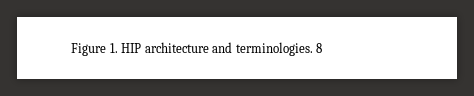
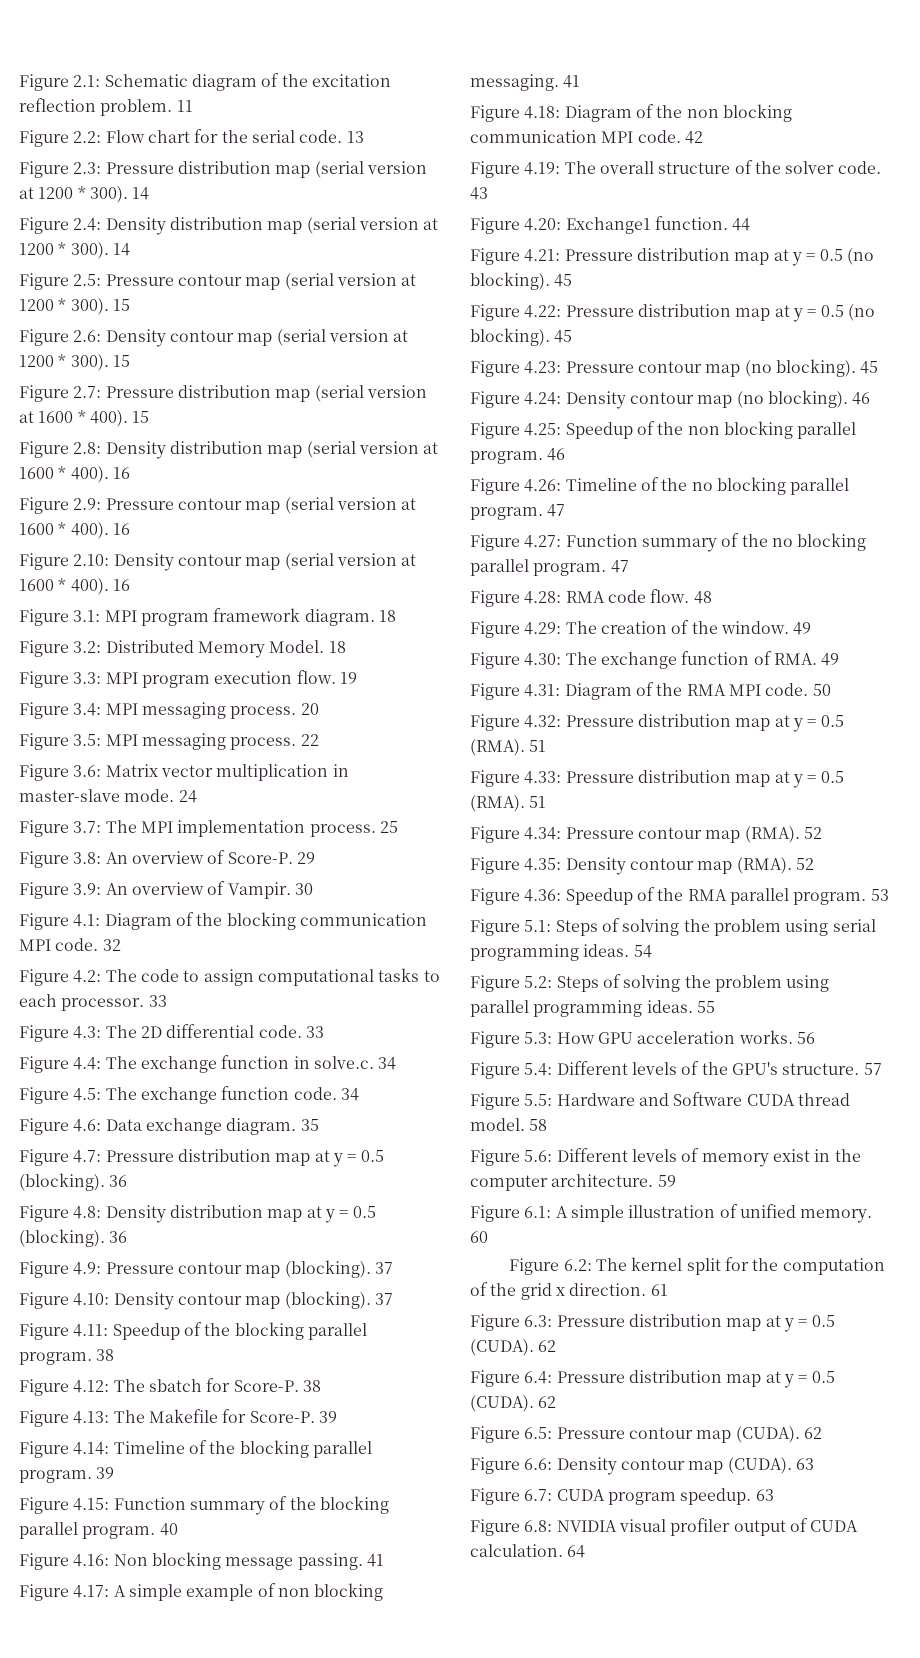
- Figure 1. HIP architecture and terminologies. 8
+ Figure 2.1: Schematic diagram of the excitation reflection problem. 11
+ Figure 2.2: Flow chart for the serial code. 13
+ Figure 2.3: Pressure distribution map (serial version at 1200 * 300). 14
+ Figure 2.4: Density distribution map (serial version at 1200 * 300). 14
+ Figure 2.5: Pressure contour map (serial version at 1200 * 300). 15
+ Figure 2.6: Density contour map (serial version at 1200 * 300). 15
+ Figure 2.7: Pressure distribution map (serial version at 1600 * 400). 15
+ Figure 2.8: Density distribution map (serial version at 1600 * 400). 16
+ Figure 2.9: Pressure contour map (serial version at 1600 * 400). 16
+ Figure 2.10: Density contour map (serial version at 1600 * 400). 16
+ Figure 3.1: MPI program framework diagram. 18
+ Figure 3.2: Distributed Memory Model. 18
+ Figure 3.3: MPI program execution flow. 19
+ Figure 3.4: MPI messaging process. 20
+ Figure 3.5: MPI messaging process. 22
+ Figure 3.6: Matrix vector multiplication in master-slave mode. 24
+ Figure 3.7: The MPI implementation process. 25
+ Figure 3.8: An overview of Score-P. 29
+ Figure 3.9: An overview of Vampir. 30
+ Figure 4.1: Diagram of the blocking communication MPI code. 32
+ Figure 4.2: The code to assign computational tasks to each processor. 33
+ Figure 4.3: The 2D differential code. 33
+ Figure 4.4: The exchange function in solve.c. 34
+ Figure 4.5: The exchange function code. 34
+ Figure 4.6: Data exchange diagram. 35
+ Figure 4.7: Pressure distribution map at y = 0.5 (blocking). 36
+ Figure 4.8: Density distribution map at y = 0.5 (blocking). 36
+ Figure 4.9: Pressure contour map (blocking). 37
+ Figure 4.10: Density contour map (blocking). 37
+ Figure 4.11: Speedup of the blocking parallel program. 38
+ Figure 4.12: The sbatch for Score-P. 38
+ Figure 4.13: The Makefile for Score-P. 39
+ Figure 4.14: Timeline of the blocking parallel program. 39
+ Figure 4.15: Function summary of the blocking parallel program. 40
+ Figure 4.16: Non blocking message passing. 41
+ Figure 4.17: A simple example of non blocking messaging. 41
+ Figure 4.18: Diagram of the non blocking communication MPI code. 42
+ Figure 4.19: The overall structure of the solver code. 43
+ Figure 4.20: Exchange1 function. 44
+ Figure 4.21: Pressure distribution map at y = 0.5 (no blocking). 45
+ Figure 4.22: Pressure distribution map at y = 0.5 (no blocking). 45
+ Figure 4.23: Pressure contour map (no blocking). 45
+ Figure 4.24: Density contour map (no blocking). 46
+ Figure 4.25: Speedup of the non blocking parallel program. 46
+ Figure 4.26: Timeline of the no blocking parallel program. 47
+ Figure 4.27: Function summary of the no blocking parallel program. 47
+ Figure 4.28: RMA code flow. 48
+ Figure 4.29: The creation of the window. 49
+ Figure 4.30: The exchange function of RMA. 49
+ Figure 4.31: Diagram of the RMA MPI code. 50
+ Figure 4.32: Pressure distribution map at y = 0.5 (RMA). 51
+ Figure 4.33: Pressure distribution map at y = 0.5 (RMA). 51
+ Figure 4.34: Pressure contour map (RMA). 52
+ Figure 4.35: Density contour map (RMA). 52
+ Figure 4.36: Speedup of the RMA parallel program. 53
+ Figure 5.1: Steps of solving the problem using serial programming ideas. 54
+ Figure 5.2: Steps of solving the problem using parallel programming ideas. 55
+ Figure 5.3: How GPU acceleration works. 56
+ Figure 5.4: Different levels of the GPU's structure. 57
+ Figure 5.5: Hardware and Software CUDA thread model. 58
+ Figure 5.6: Different levels of memory exist in the computer architecture. 59
+ Figure 6.1: A simple illustration of unified memory. 60
+ Figure 6.2: The kernel split for the computation of the grid x direction. 61
+ Figure 6.3: Pressure distribution map at y = 0.5 (CUDA). 62
+ Figure 6.4: Pressure distribution map at y = 0.5 (CUDA). 62
+ Figure 6.5: Pressure contour map (CUDA). 62
+ Figure 6.6: Density contour map (CUDA). 63
+ Figure 6.7: CUDA program speedup. 63
+ Figure 6.8: NVIDIA visual profiler output of CUDA calculation. 64

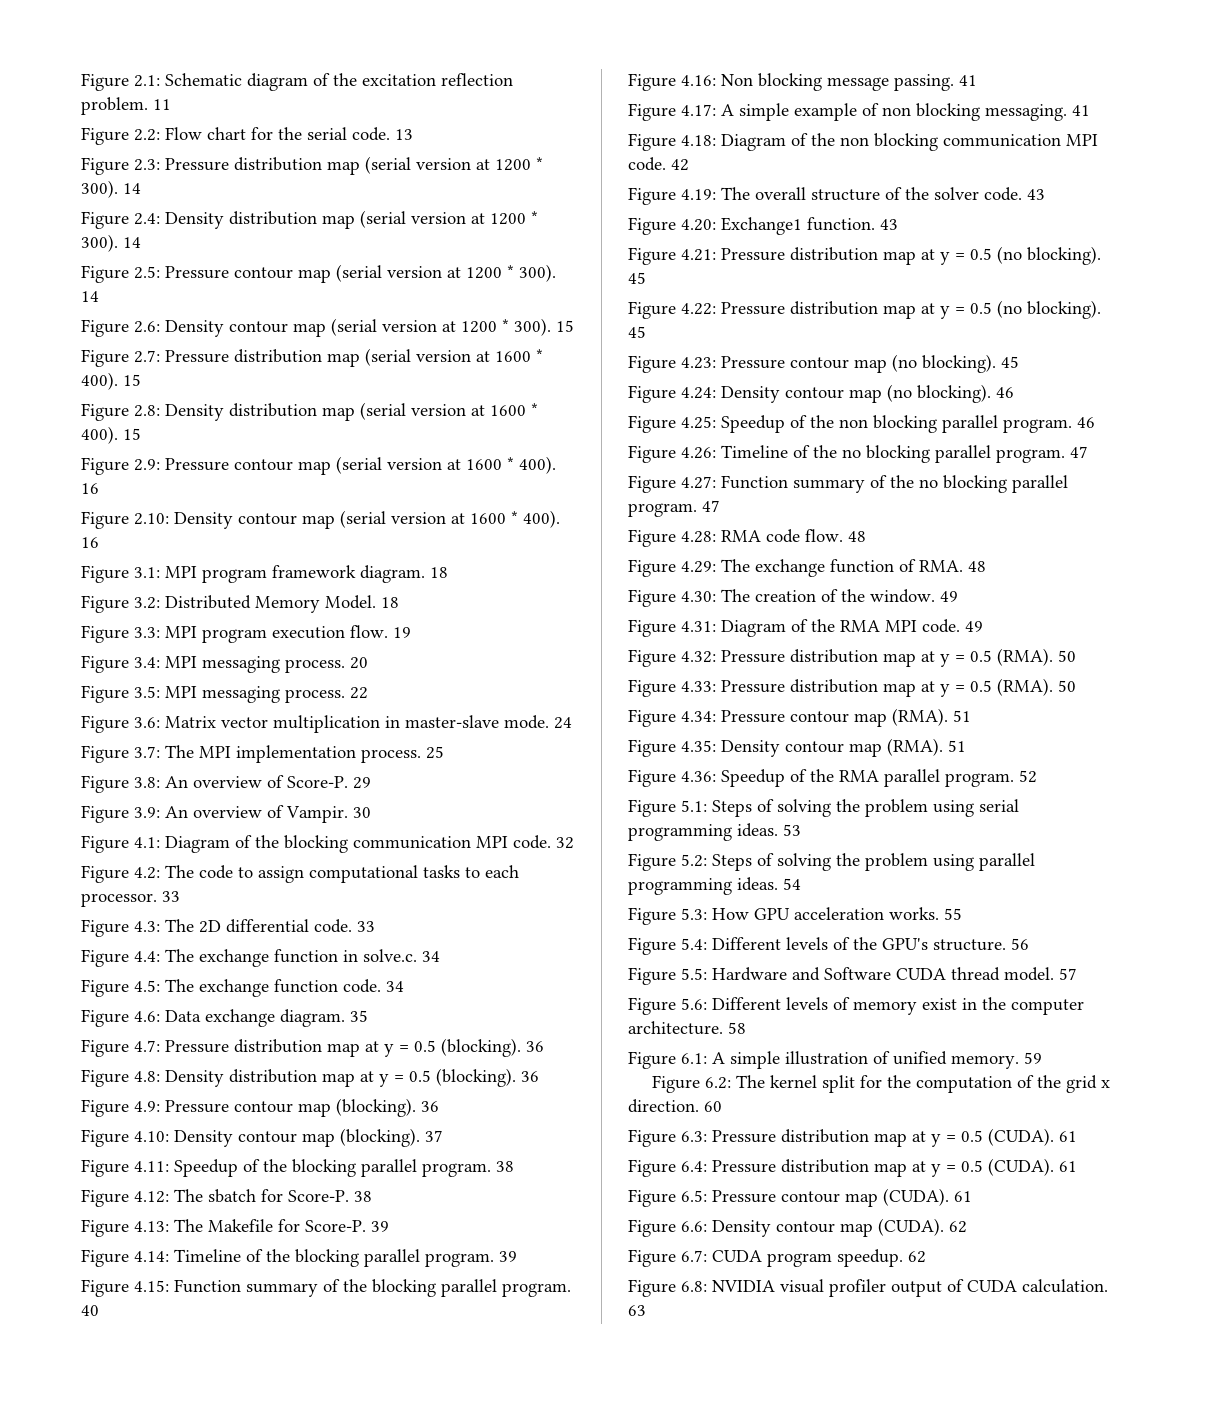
- Figure 2.5: Pressure contour map (serial version at 1200 * 300). 15
+ Figure 2.5: Pressure contour map (serial version at 1200 * 300). 14
- Figure 2.8: Density distribution map (serial version at 1600 * 400). 16
+ Figure 2.8: Density distribution map (serial version at 1600 * 400). 15
- Figure 4.9: Pressure contour map (blocking). 37
+ Figure 4.9: Pressure contour map (blocking). 36
- Figure 4.20: Exchange1 function. 44
+ Figure 4.20: Exchange1 function. 43
- Figure 4.29: The creation of the window.
+ Figure 4.29: The exchange function of RMA. 48
+ Figure 4.30: The creation of the window.
- Figure 4.30: The exchange function of RMA. 49
- Figure 4.31: Diagram of the RMA MPI code. 50
+ Figure 4.31: Diagram of the RMA MPI code. 49
- Figure 4.32: Pressure distribution map at y = 0.5 (RMA). 51
+ Figure 4.32: Pressure distribution map at y = 0.5 (RMA). 50
- Figure 4.33: Pressure distribution map at y = 0.5 (RMA). 51
+ Figure 4.33: Pressure distribution map at y = 0.5 (RMA). 50
- Figure 4.34: Pressure contour map (RMA). 52
+ Figure 4.34: Pressure contour map (RMA). 51
- Figure 4.35: Density contour map (RMA). 52
+ Figure 4.35: Density contour map (RMA). 51
- 53
+ 52
- 54
+ 53
- 55
+ 54
- 56
+ 55
- 57
+ 56
- 58
+ 57
- 59
+ 58
- 60
+ 59
- 61
+ 60
- Figure 6.3: Pressure distribution map at y = 0.5 (CUDA). 62
+ Figure 6.3: Pressure distribution map at y = 0.5 (CUDA). 61
- Figure 6.4: Pressure distribution map at y = 0.5 (CUDA). 62
+ Figure 6.4: Pressure distribution map at y = 0.5 (CUDA). 61
- Figure 6.5: Pressure contour map (CUDA). 62
+ Figure 6.5: Pressure contour map (CUDA). 61
- Figure 6.6: Density contour map (CUDA). 63
+ Figure 6.6: Density contour map (CUDA). 62
- Figure 6.7: CUDA program speedup. 63
+ Figure 6.7: CUDA program speedup. 62
- 64
+ 63

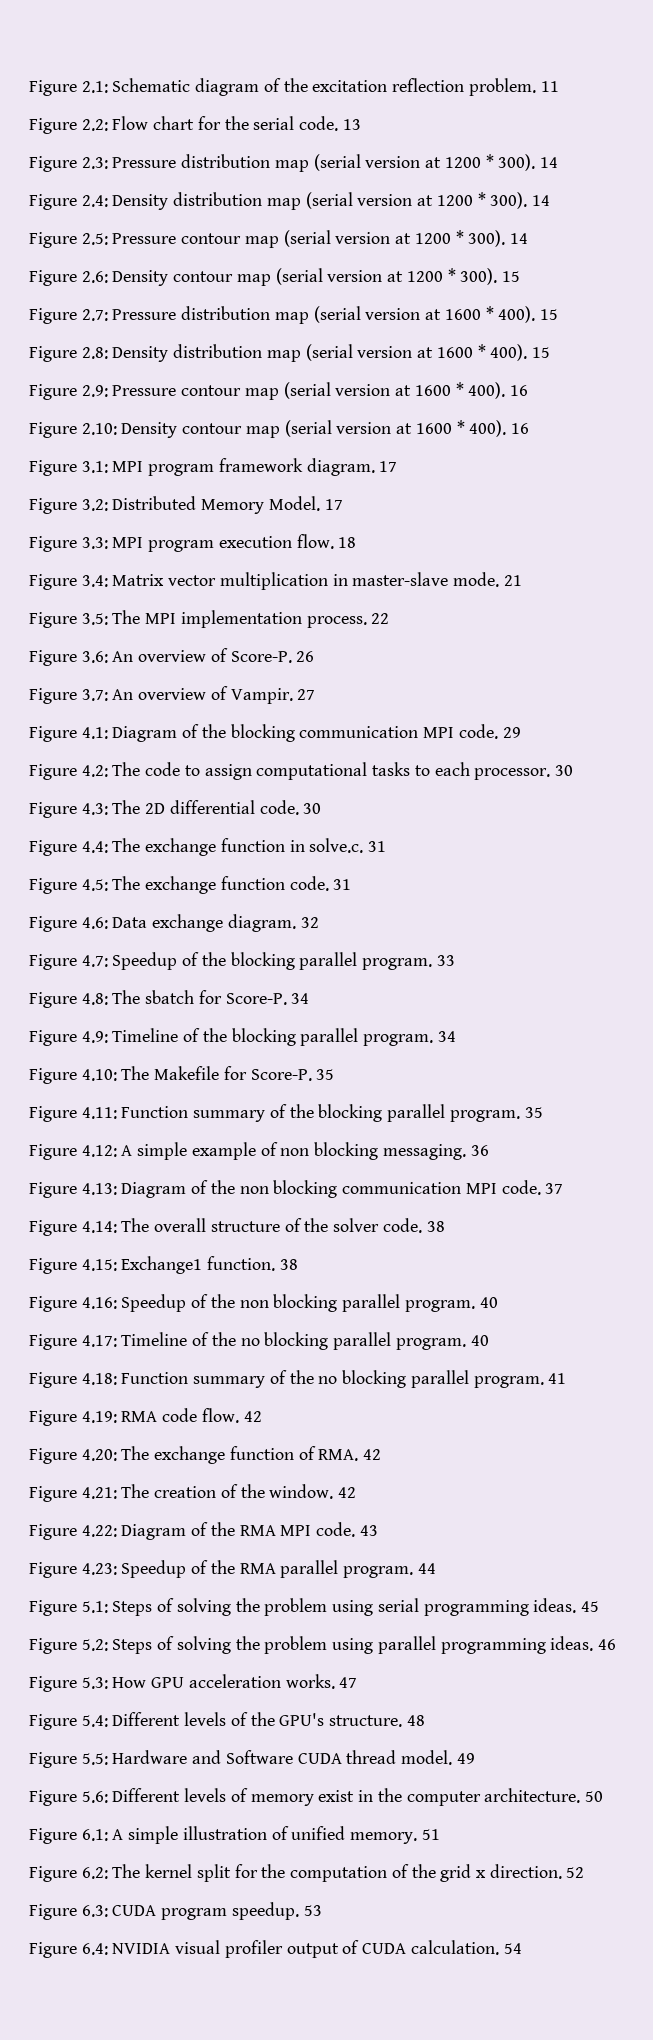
- Figure 3.1: MPI program framework diagram. 18
+ Figure 3.1: MPI program framework diagram. 17
- Figure 3.2: Distributed Memory Model. 18
+ Figure 3.2: Distributed Memory Model. 17
- 19
+ 18
- Figure 3.4: MPI messaging process. 20
- Figure 3.5: MPI messaging process. 22
- Figure 3.6: Matrix vector multiplication in master-slave mode.
+ Figure 3.4: Matrix vector multiplication in master-slave mode.
- 24
- Figure 3.7: The MPI implementation process.
+ 21
+ Figure 3.5: The MPI implementation process.
- 25
- Figure 3.8: An overview of Score-P.
+ 22
+ Figure 3.6: An overview of Score-P.
- 29
- Figure 3.9: An overview of Vampir.
+ 26
+ Figure 3.7: An overview of Vampir.
- 30
+ 27
- 32
+ 29
- Figure 4.2: The code to assign computational tasks to each processor. 33
+ Figure 4.2: The code to assign computational tasks to each processor. 30
- Figure 4.3: The 2D differential code. 33
+ Figure 4.3: The 2D differential code. 30
- Figure 4.4: The exchange function in solve.c. 34
+ Figure 4.4: The exchange function in solve.c. 31
- Figure 4.5: The exchange function code. 34
+ Figure 4.5: The exchange function code. 31
- 35
+ 32
- Figure 4.7: Pressure distribution map at y = 0.5 (blocking). 36
- Figure 4.8: Density distribution map at y = 0.5 (blocking). 36
- Figure 4.9: Pressure contour map (blocking). 36
- Figure 4.10: Density contour map (blocking). 37
- Figure 4.11: Speedup of the blocking parallel program. 38
- Figure 4.12: The sbatch for Score-P. 38
- Figure 4.13: The Makefile for Score-P. 39
- Figure 4.14: Timeline of the blocking parallel program. 39
- Figure 4.15: Function summary of the blocking parallel program. 40
- Figure 4.16: Non blocking message passing. 41
- Figure 4.17: A simple example of non blocking messaging. 41
- Figure 4.18: Diagram of the non blocking communication MPI code.
+ Figure 4.7: Speedup of the blocking parallel program. 33
+ Figure 4.8: The sbatch for Score-P. 34
+ Figure 4.9: Timeline of the blocking parallel program. 34
+ Figure 4.10: The Makefile for Score-P. 35
+ Figure 4.11: Function summary of the blocking parallel program. 35
+ Figure 4.12: A simple example of non blocking messaging. 36
+ Figure 4.13: Diagram of the non blocking communication MPI code.
- 42
- Figure 4.19: The overall structure of the solver code. 43
- Figure 4.20: Exchange1 function. 43
- Figure 4.21: Pressure distribution map at y = 0.5 (no blocking). 45
- Figure 4.22: Pressure distribution map at y = 0.5 (no blocking). 45
- Figure 4.23: Pressure contour map (no blocking). 45
- Figure 4.24: Density contour map (no blocking). 46
- Figure 4.25: Speedup of the non blocking parallel program. 46
- Figure 4.26: Timeline of the no blocking parallel program. 47
- Figure 4.27: Function summary of the no blocking parallel program. 47
- Figure 4.28: RMA code flow. 48
- Figure 4.29: The exchange function of RMA. 48
- Figure 4.30: The creation of the window. 49
- Figure 4.31: Diagram of the RMA MPI code. 49
- Figure 4.32: Pressure distribution map at y = 0.5 (RMA). 50
- Figure 4.33: Pressure distribution map at y = 0.5 (RMA). 50
- Figure 4.34: Pressure contour map (RMA). 51
- Figure 4.35: Density contour map (RMA). 51
- Figure 4.36: Speedup of the RMA parallel program.
+ 37
+ Figure 4.14: The overall structure of the solver code. 38
+ Figure 4.15: Exchange1 function. 38
+ Figure 4.16: Speedup of the non blocking parallel program. 40
+ Figure 4.17: Timeline of the no blocking parallel program. 40
+ Figure 4.18: Function summary of the no blocking parallel program. 41
+ Figure 4.19: RMA code flow. 42
+ Figure 4.20: The exchange function of RMA. 42
+ Figure 4.21: The creation of the window. 42
+ Figure 4.22: Diagram of the RMA MPI code. 43
+ Figure 4.23: Speedup of the RMA parallel program.
- 52
+ 44
- 53
+ 45
- 54
+ 46
- 55
+ 47
- 56
+ 48
- 57
+ 49
- 58
+ 50
- 59
+ 51
- 60
+ 52
- Figure 6.3: Pressure distribution map at y = 0.5 (CUDA). 61
- Figure 6.4: Pressure distribution map at y = 0.5 (CUDA). 61
- Figure 6.5: Pressure contour map (CUDA). 61
- Figure 6.6: Density contour map (CUDA). 62
- Figure 6.7: CUDA program speedup. 62
- Figure 6.8: NVIDIA visual profiler output of CUDA calculation.
+ Figure 6.3: CUDA program speedup. 53
+ Figure 6.4: NVIDIA visual profiler output of CUDA calculation.
- 63
+ 54

